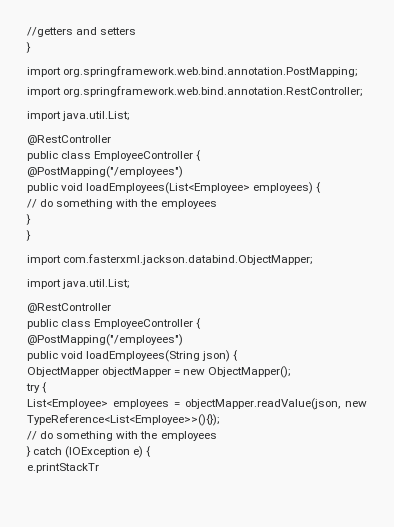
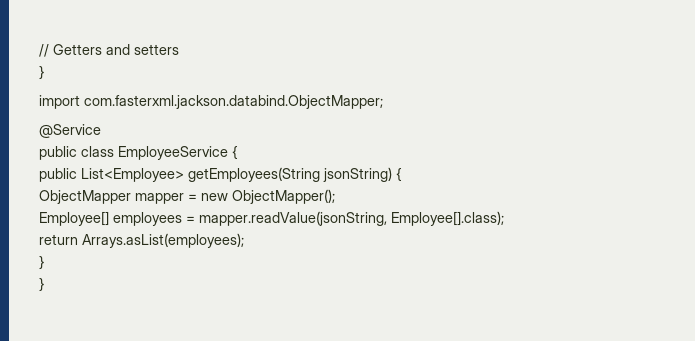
- //getters and setters
+ // Getters and setters
- import org.springframework.web.bind.annotation.PostMapping;
- import org.springframework.web.bind.annotation.RestController;
- import java.util.List;
- @RestController
- public class EmployeeController {
- @PostMapping("/employees")
- public void loadEmployees(List<Employee> employees) {
- // do something with the employees
+ import com.fasterxml.jackson.databind.ObjectMapper;
+ @Service
+ public class EmployeeService {
+ public List<Employee> getEmployees(String jsonString) {
+ ObjectMapper mapper = new ObjectMapper();
+ Employee[] employees = mapper.readValue(jsonString, Employee[].class);
+ return Arrays.asList(employees);
  }
  }
- import com.fasterxml.jackson.databind.ObjectMapper;
- import java.util.List;
- @RestController
- public class EmployeeController {
- @PostMapping("/employees")
- public void loadEmployees(String json) {
- ObjectMapper objectMapper = new ObjectMapper();
- try {
- List<Employee> employees = objectMapper.readValue(json, new TypeReference<List<Employee>>(){});
- // do something with the employees
- } catch (IOException e) {
- e.printStackTr

